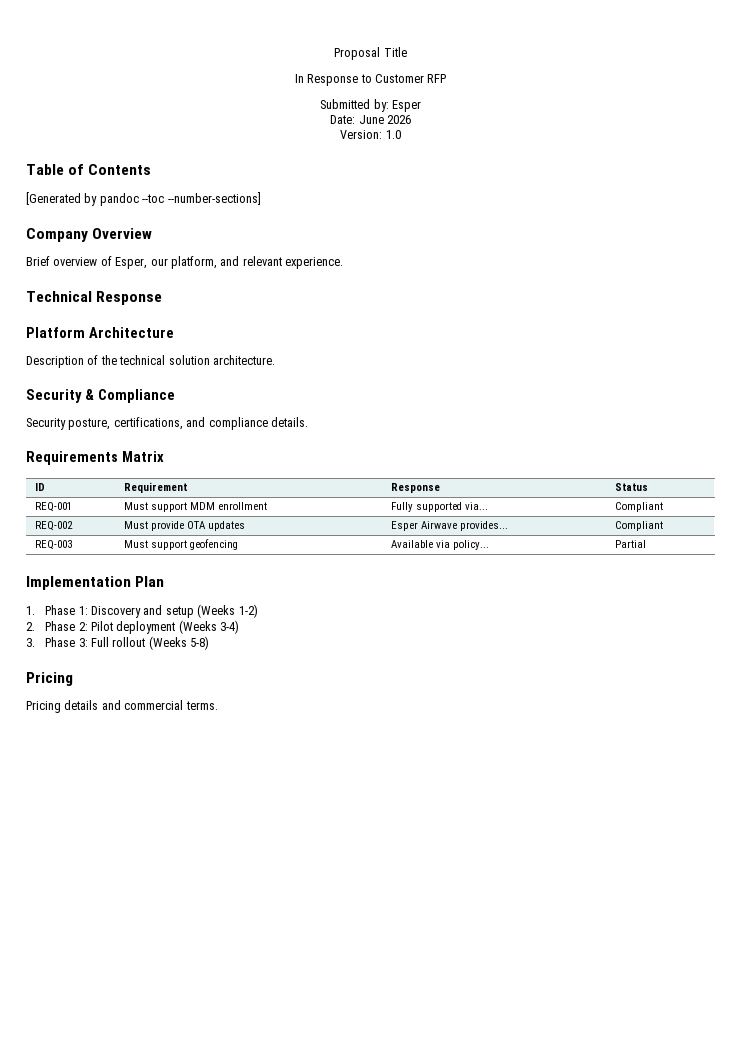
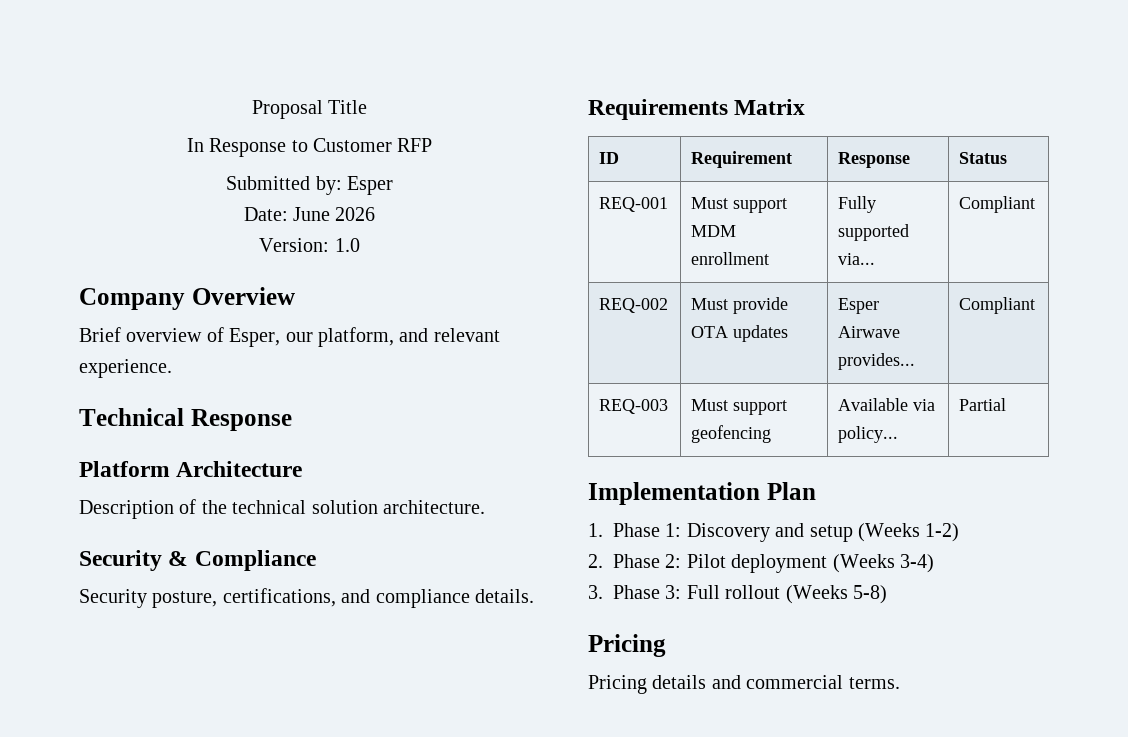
- Table of Contents
- [Generated by pandoc --toc --number-sections]

